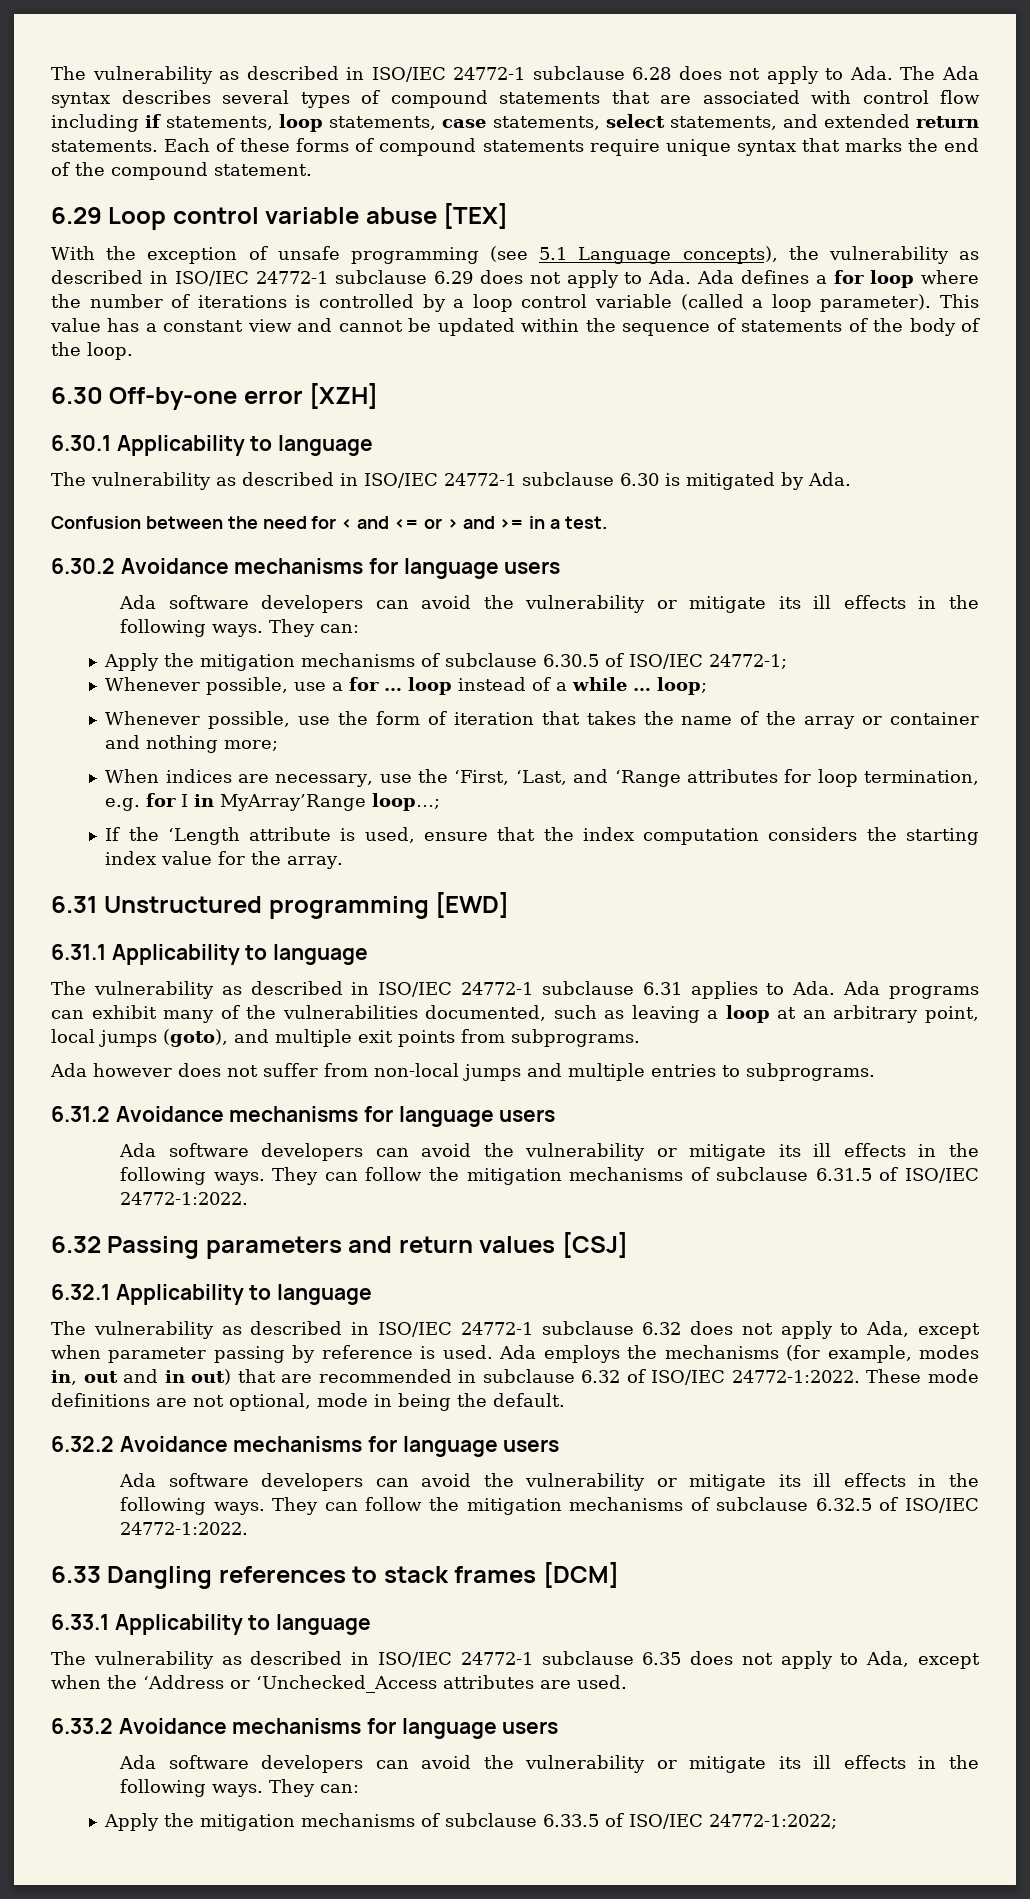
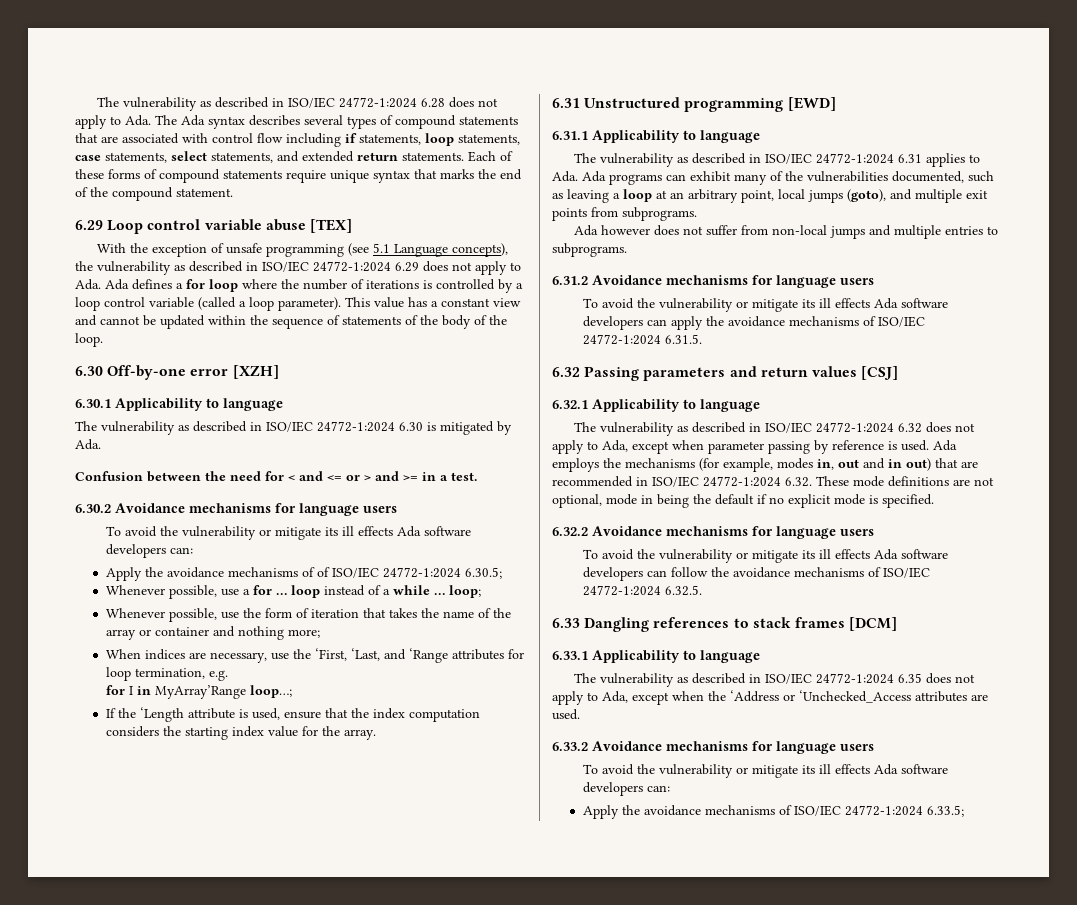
- The vulnerability as described in ISO/IEC 24772-1 subclause 6.28 does not apply to Ada. The Ada syntax describes several types of compound statements that are associated with control flow including if statements, loop statements, case statements, select statements, and extended return statements.
+ The vulnerability as described in ISO/IEC 24772-1:2024 6.28 does not apply to Ada. The Ada syntax describes several types of compound statements that are associated with control flow including if statements, loop statements, case statements, select statements, and extended return statements.
- With the exception of unsafe programming (see 5.1 Language concepts), the vulnerability as described in ISO/IEC 24772-1 subclause 6.29 does not apply to Ada. Ada defines a for loop where the number of iterations is controlled by a loop control variable (called a loop parameter).
+ With the exception of unsafe programming (see 5.1 Language concepts), the vulnerability as described in ISO/IEC 24772-1:2024 6.29 does not apply to Ada. Ada defines a for loop where the number of iterations is controlled by a loop control variable (called a loop parameter).
- The vulnerability as described in ISO/IEC 24772-1 subclause 6.30 is mitigated by Ada.
+ The vulnerability as described in ISO/IEC 24772-1:2024 6.30 is mitigated by Ada.
  6.30.2 Avoidance mechanisms for language users
- Ada software developers can avoid the vulnerability or mitigate its ill effects in the following ways. They can:
- Apply the mitigation mechanisms of subclause 6.30.5 of ISO/IEC 24772-1;
+ To avoid the vulnerability or mitigate its ill effects Ada software developers can:
+ Apply the avoidance mechanisms of of ISO/IEC 24772-1:2024 6.30.5;
- When indices are necessary, use the ‘First, ‘Last, and ‘Range attributes for loop termination, e.g. for I in MyArray’Range loop…;
+ When indices are necessary, use the ‘First, ‘Last, and ‘Range attributes for loop termination, e.g.
+ for I in MyArray’Range loop…;
- The vulnerability as described in ISO/IEC 24772-1 subclause 6.31 applies to Ada. Ada programs can exhibit many of the vulnerabilities documented, such as leaving a loop at an arbitrary point, local jumps (goto), and multiple exit points from subprograms.
+ The vulnerability as described in ISO/IEC 24772-1:2024 6.31 applies to Ada. Ada programs can exhibit many of the vulnerabilities documented, such as leaving a loop at an arbitrary point, local jumps (goto), and multiple exit points from subprograms.
- Ada software developers can avoid the vulnerability or mitigate its ill effects in the following ways. They can follow the mitigation mechanisms of subclause 6.31.5 of ISO/IEC 24772-1:2022.
+ To avoid the vulnerability or mitigate its ill effects Ada software developers can apply the avoidance mechanisms of ISO/IEC 24772-1:2024 6.31.5.
- The vulnerability as described in ISO/IEC 24772-1 subclause 6.32 does not apply to Ada, except when parameter passing by reference is used.
+ The vulnerability as described in ISO/IEC 24772-1:2024 6.32 does not apply to Ada, except when parameter passing by reference is used.
- Ada employs the mechanisms (for example, modes in, out and in out) that are recommended in subclause 6.32 of ISO/IEC 24772-1:2022. These mode definitions are not optional, mode in being the default.
+ Ada employs the mechanisms (for example, modes in, out and in out) that are recommended in ISO/IEC 24772-1:2024 6.32. These mode definitions are not optional, mode in being the default if no explicit mode is specified.
- Ada software developers can avoid the vulnerability or mitigate its ill effects in the following ways. They can follow the mitigation mechanisms of subclause 6.32.5 of ISO/IEC 24772-1:2022.
+ To avoid the vulnerability or mitigate its ill effects Ada software developers can follow the avoidance mechanisms of ISO/IEC 24772-1:2024 6.32.5.
- The vulnerability as described in ISO/IEC 24772-1 subclause 6.35 does not apply to Ada, except when the ‘Address or ‘Unchecked_Access attributes are used.
+ The vulnerability as described in ISO/IEC 24772-1:2024 6.35 does not apply to Ada, except when the ‘Address or ‘Unchecked_Access attributes are used.
  6.33.2 Avoidance mechanisms for language users
- Ada software developers can avoid the vulnerability or mitigate its ill effects in the following ways. They can:
- Apply the mitigation mechanisms of subclause 6.33.5 of ISO/IEC 24772-1:2022;
+ To avoid the vulnerability or mitigate its ill effects Ada software developers can:
+ Apply the avoidance mechanisms of ISO/IEC 24772-1:2024 6.33.5;

